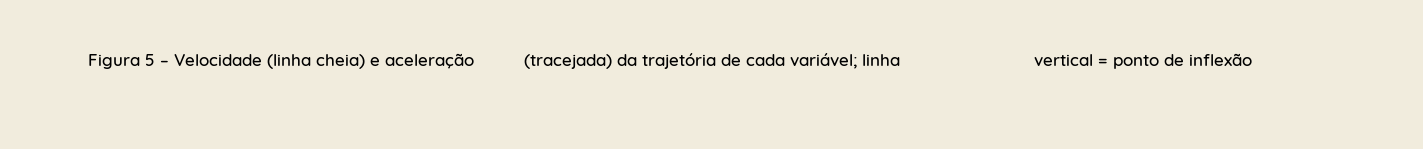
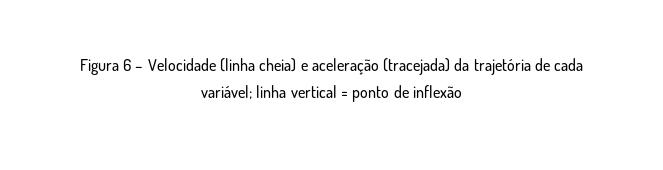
- Figura 5 – Velocidade (linha cheia) e aceleração (tracejada) da trajetória de cada variável; linha vertical = ponto de inflexão
+ Figura 6 – Velocidade (linha cheia) e aceleração (tracejada) da trajetória de cada variável; linha vertical = ponto de inflexão

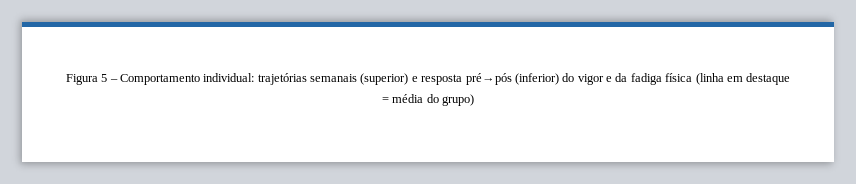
- Figura 6 – Velocidade (linha cheia) e aceleração (tracejada) da trajetória de cada variável; linha vertical = ponto de inflexão
+ Figura 5 – Comportamento individual: trajetórias semanais (superior) e resposta pré→pós (inferior) do vigor e da fadiga física (linha em destaque = média do grupo)

